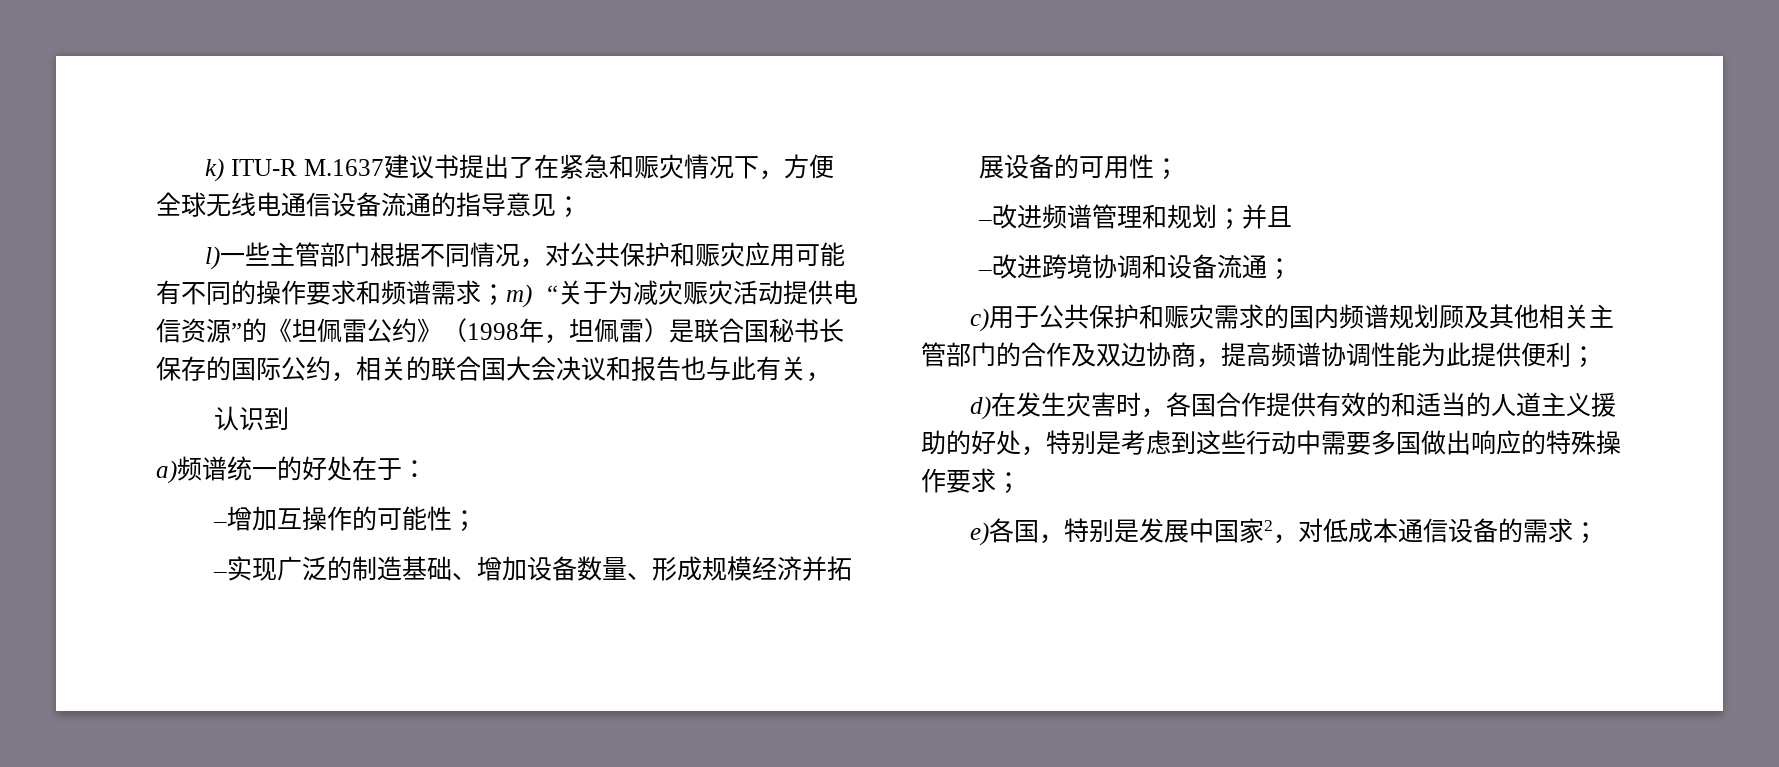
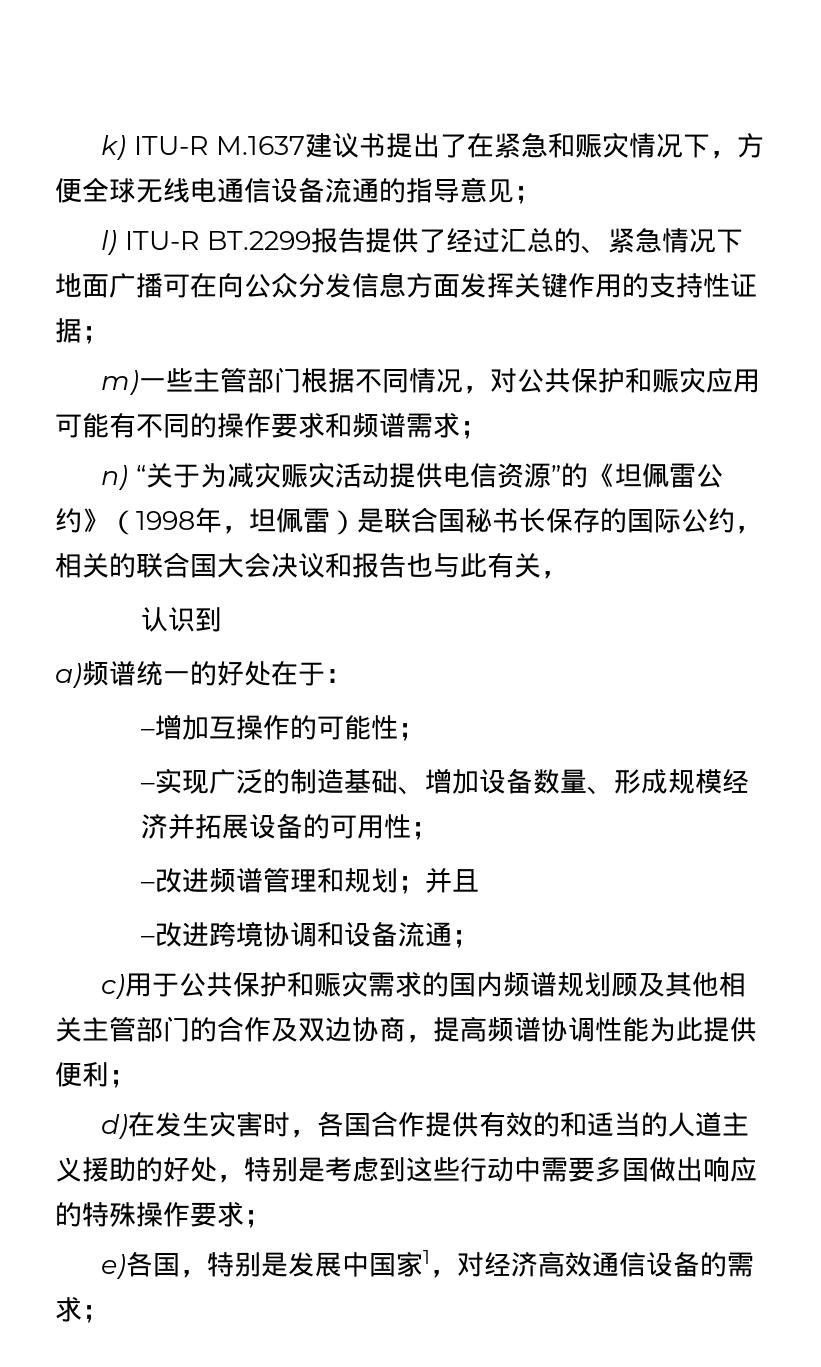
- l)一些主管部门根据不同情况，对公共保护和赈灾应用可能有不同的操作要求和频谱需求；m) “关于为减灾赈灾活动提供电信资源”的《坦佩雷公约》（1998年，坦佩雷）是联合国秘书长保存的国际公约，相关的联合国大会决议和报告也与此有关，
+ l) ITU-R BT.2299报告提供了经过汇总的、紧急情况下地面广播可在向公众分发信息方面发挥关键作用的支持性证据；
+ m)一些主管部门根据不同情况，对公共保护和赈灾应用可能有不同的操作要求和频谱需求；
+ n) “关于为减灾赈灾活动提供电信资源”的《坦佩雷公约》（1998年，坦佩雷）是联合国秘书长保存的国际公约，相关的联合国大会决议和报告也与此有关，
- e)各国，特别是发展中国家2，对低成本通信设备的需求；
+ e)各国，特别是发展中国家1，对经济高效通信设备的需求；

